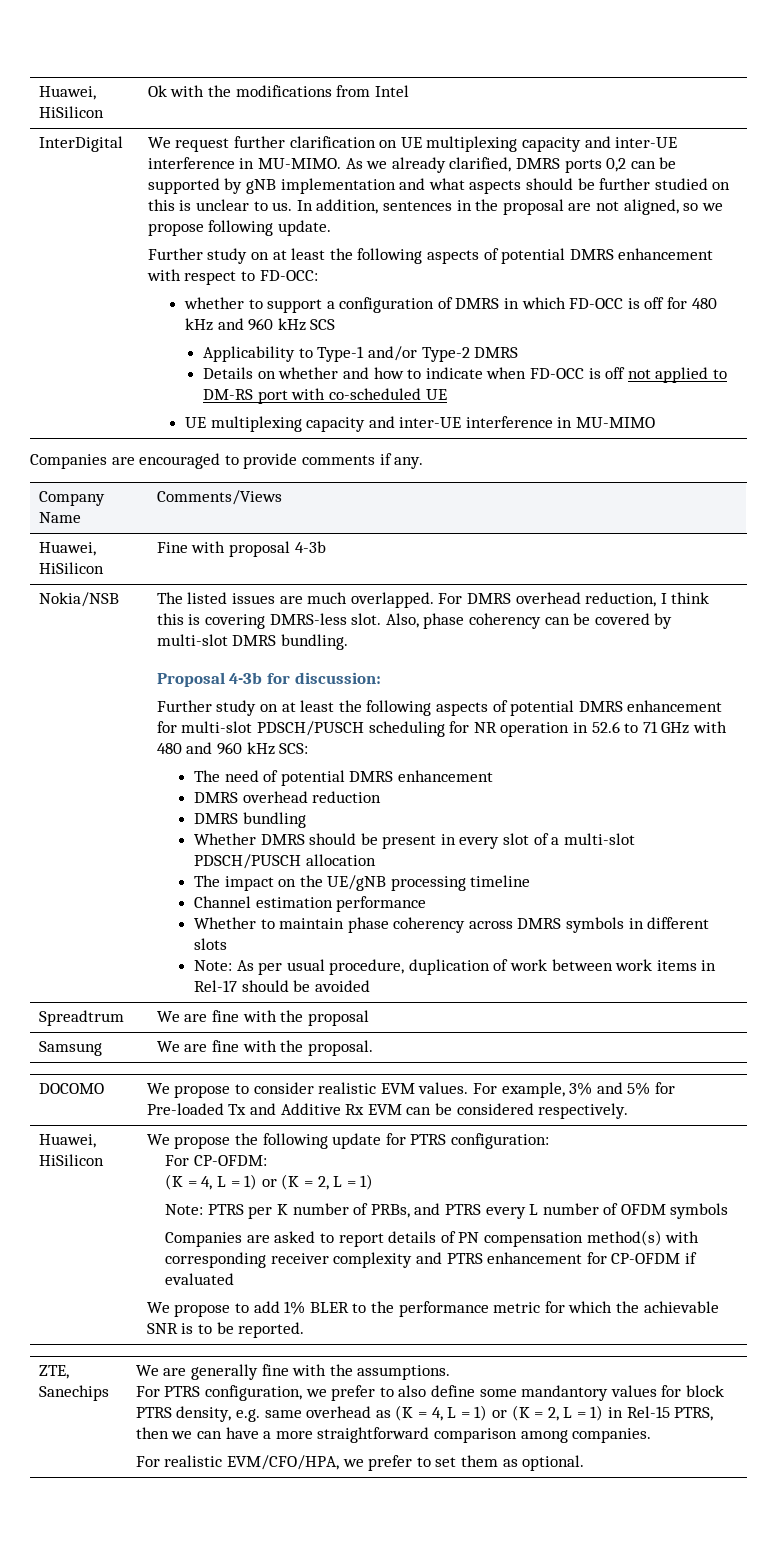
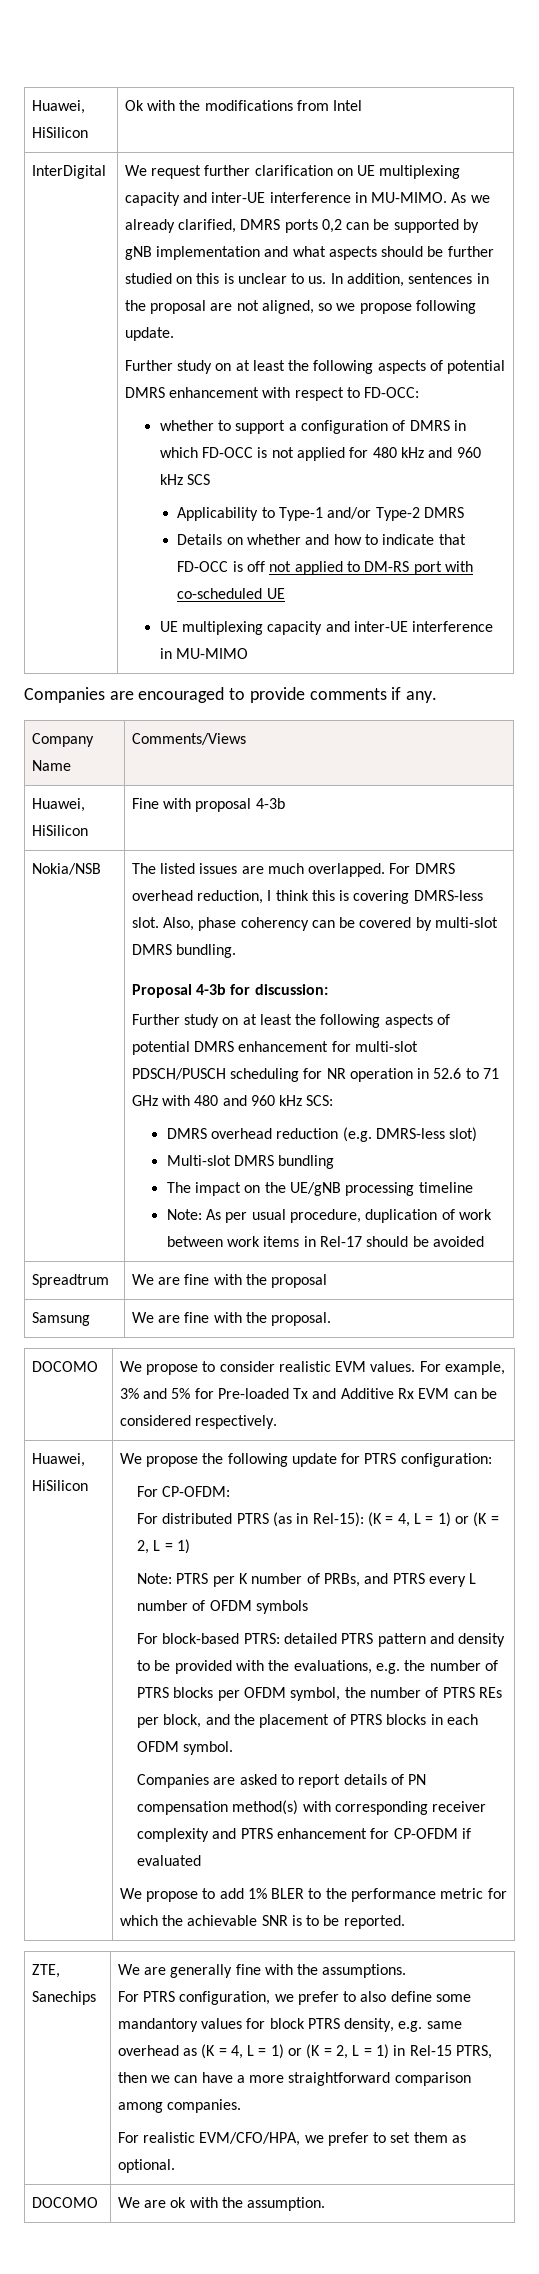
- whether to support a configuration of DMRS in which FD-OCC is off for 480 kHz and 960 kHz SCS
+ whether to support a configuration of DMRS in which FD-OCC is not applied for 480 kHz and 960 kHz SCS
- Details on whether and how to indicate when FD-OCC is off not applied to DM-RS port with co-scheduled UE
+ Details on whether and how to indicate that FD-OCC is off not applied to DM-RS port with co-scheduled UE
- The need of potential DMRS enhancement
- DMRS overhead reduction
- DMRS bundling
- Whether DMRS should be present in every slot of a multi-slot PDSCH/PUSCH allocation
+ DMRS overhead reduction (e.g. DMRS-less slot)
+ Multi-slot DMRS bundling
- Channel estimation performance
- Whether to maintain phase coherency across DMRS symbols in different slots
  For CP-OFDM:
- (K = 4, L = 1) or (K = 2, L = 1)
+ For distributed PTRS (as in Rel-15): (K = 4, L = 1) or (K = 2, L = 1)
+ For block-based PTRS: detailed PTRS pattern and density to be provided with the evaluations, e.g. the number of PTRS blocks per OFDM symbol, the number of PTRS REs per block, and the placement of PTRS blocks in each OFDM symbol.
+ DOCOMO | We are ok with the assumption.

